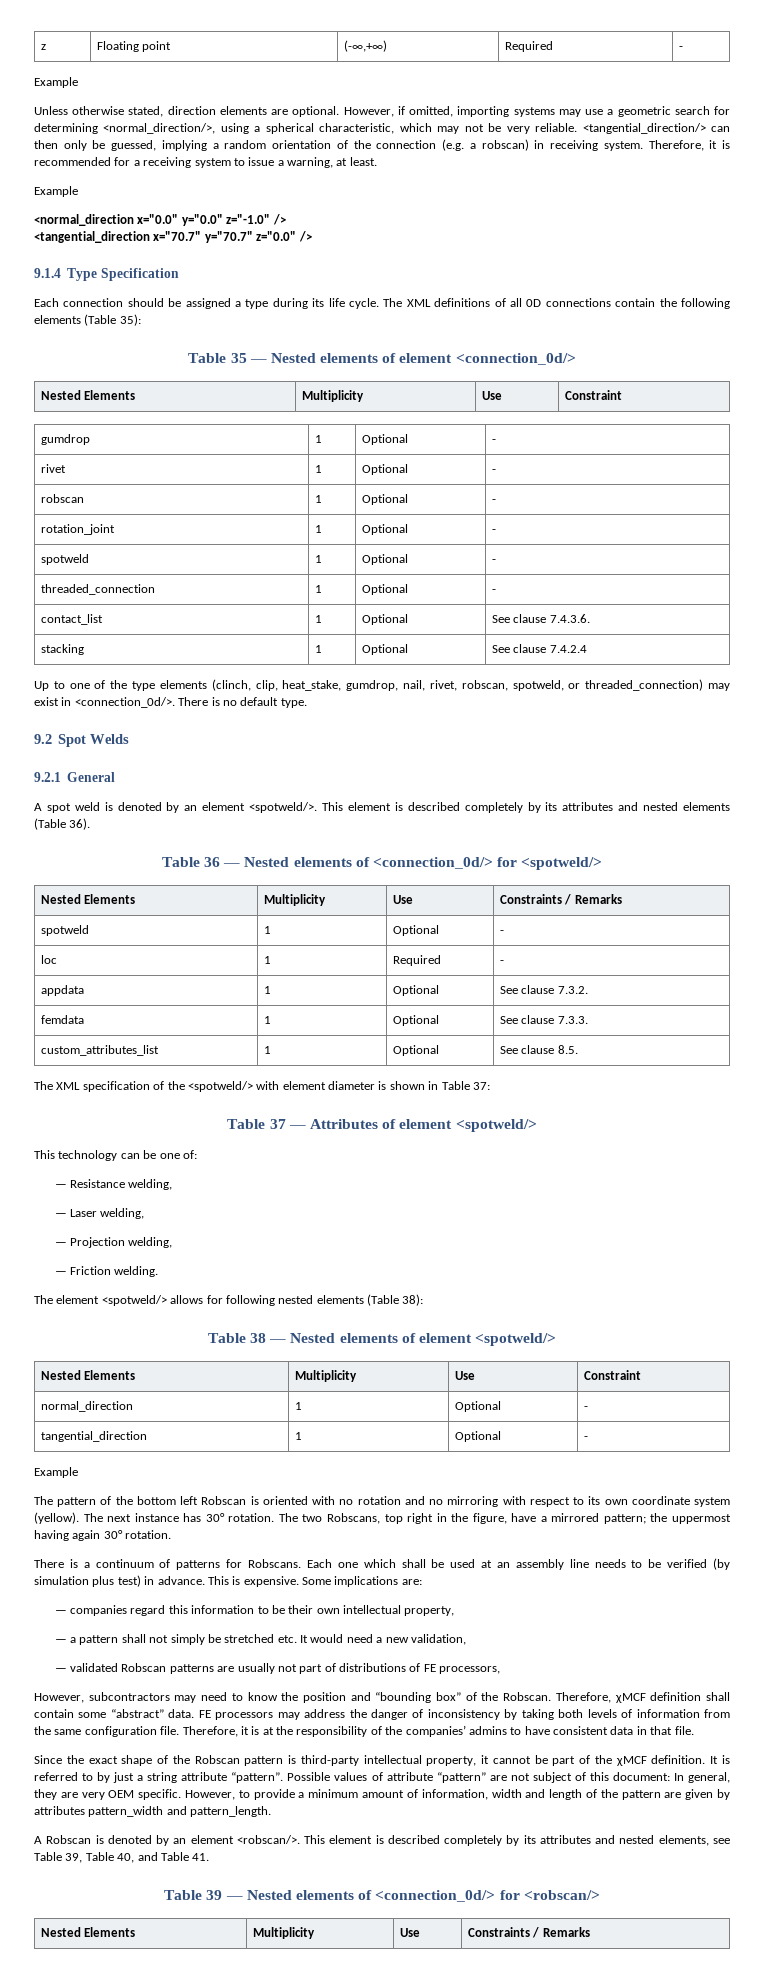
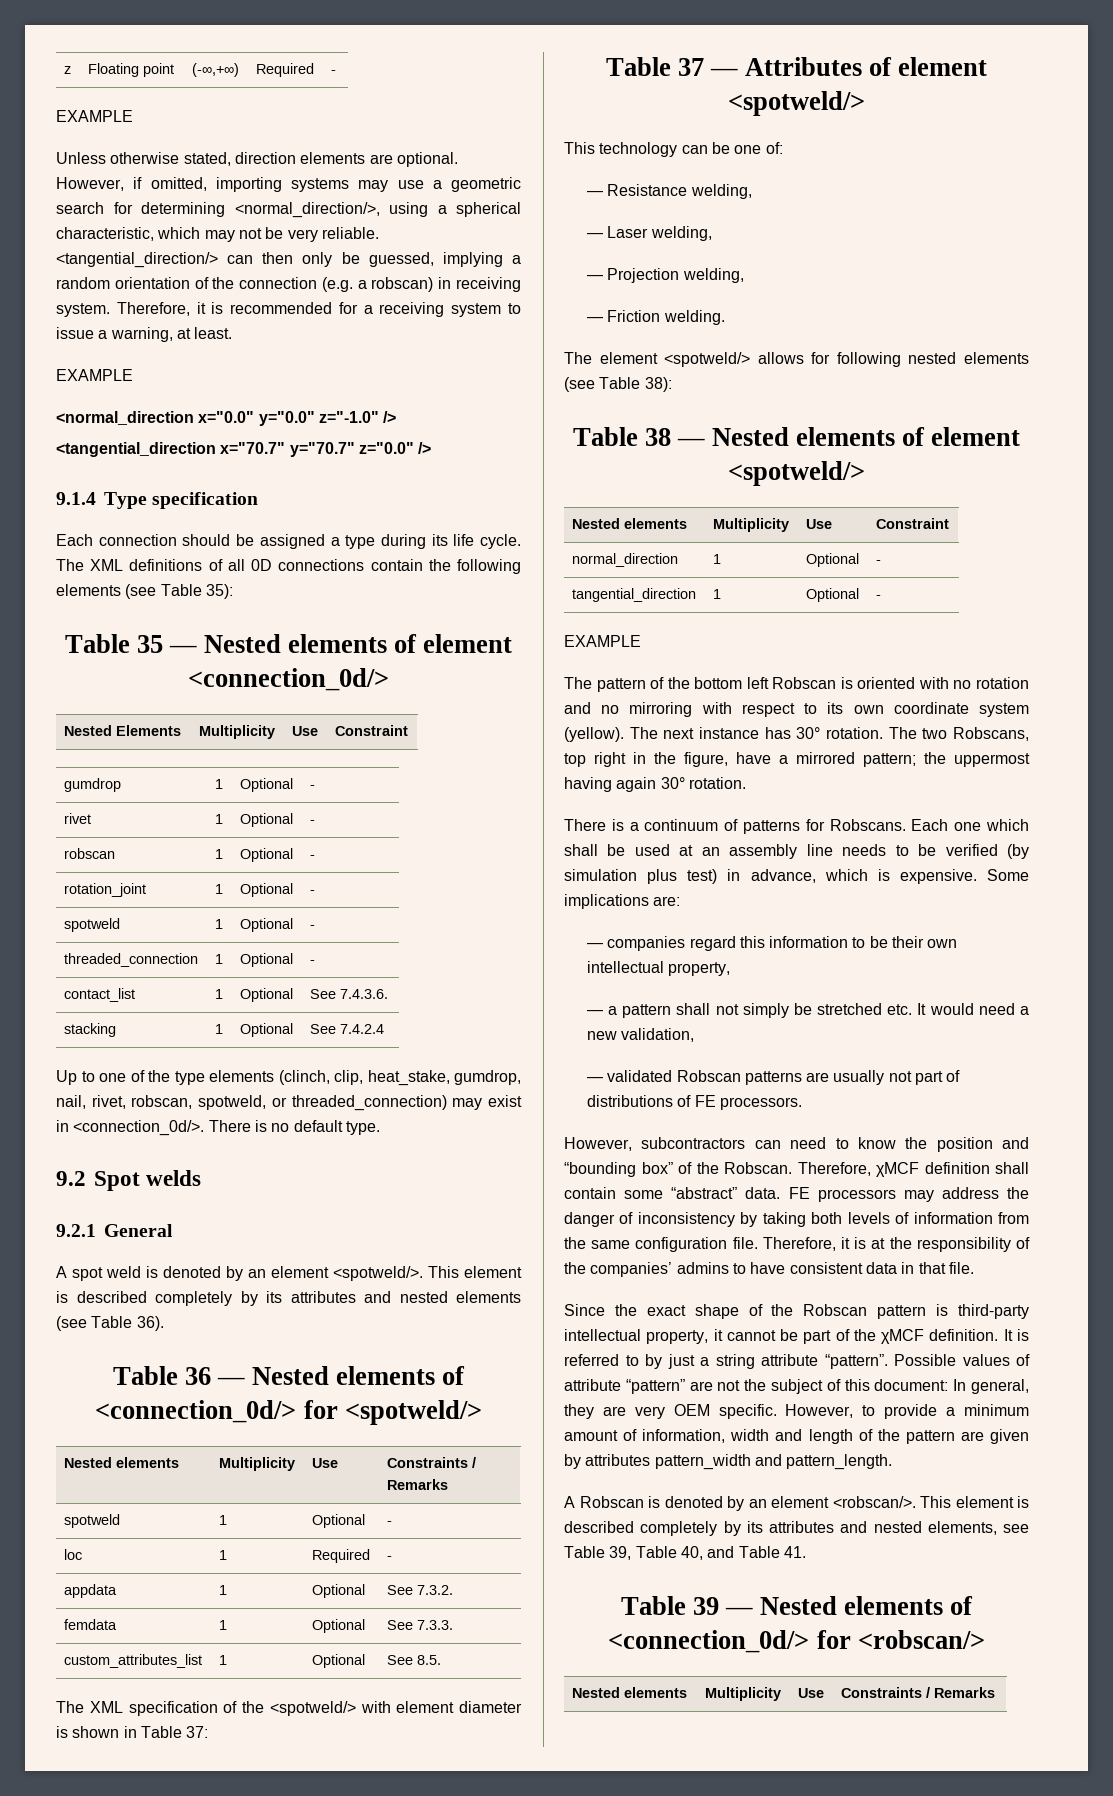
  z | Floating point | (-∞,+∞) | Required | -
- Example
+ EXAMPLE
  Therefore, it is recommended for a receiving system to issue a warning, at least.
- Example
+ EXAMPLE
- 9.1.4 Type Specification
+ 9.1.4 Type specification
- The XML definitions of all 0D connections contain the following elements (Table 35):
+ The XML definitions of all 0D connections contain the following elements (see Table 35):
- contact_list | 1 | Optional | See clause 7.4.3.6.
+ contact_list | 1 | Optional | See 7.4.3.6.
- stacking | 1 | Optional | See clause 7.4.2.4
+ stacking | 1 | Optional | See 7.4.2.4
- 9.2 Spot Welds
+ 9.2 Spot welds
- This element is described completely by its attributes and nested elements (Table 36).
+ This element is described completely by its attributes and nested elements (see Table 36).
  Table 36 — Nested elements of <connection_0d/> for <spotweld/>
- Nested Elements | Multiplicity | Use | Constraints / Remarks
+ Nested elements | Multiplicity | Use | Constraints / Remarks
- appdata | 1 | Optional | See clause 7.3.2.
+ appdata | 1 | Optional | See 7.3.2.
- femdata | 1 | Optional | See clause 7.3.3.
+ femdata | 1 | Optional | See 7.3.3.
- custom_attributes_list | 1 | Optional | See clause 8.5.
+ custom_attributes_list | 1 | Optional | See 8.5.
- The element <spotweld/> allows for following nested elements (Table 38):
+ The element <spotweld/> allows for following nested elements (see Table 38):
  Table 38 — Nested elements of element <spotweld/>
- Nested Elements | Multiplicity | Use | Constraint
+ Nested elements | Multiplicity | Use | Constraint
  tangential_direction | 1 | Optional | -
- Example
+ EXAMPLE
- Each one which shall be used at an assembly line needs to be verified (by simulation plus test) in advance. This is expensive.
+ Each one which shall be used at an assembly line needs to be verified (by simulation plus test) in advance, which is expensive.
- — validated Robscan patterns are usually not part of distributions of FE processors,
+ — validated Robscan patterns are usually not part of distributions of FE processors.
- However, subcontractors may need to know the position and “bounding box” of the Robscan.
+ However, subcontractors can need to know the position and “bounding box” of the Robscan.
- Possible values of attribute “pattern” are not subject of this document: In general, they are very OEM specific.
+ Possible values of attribute “pattern” are not the subject of this document: In general, they are very OEM specific.
  Table 39 — Nested elements of <connection_0d/> for <robscan/>
- Nested Elements | Multiplicity | Use | Constraints / Remarks
+ Nested elements | Multiplicity | Use | Constraints / Remarks

